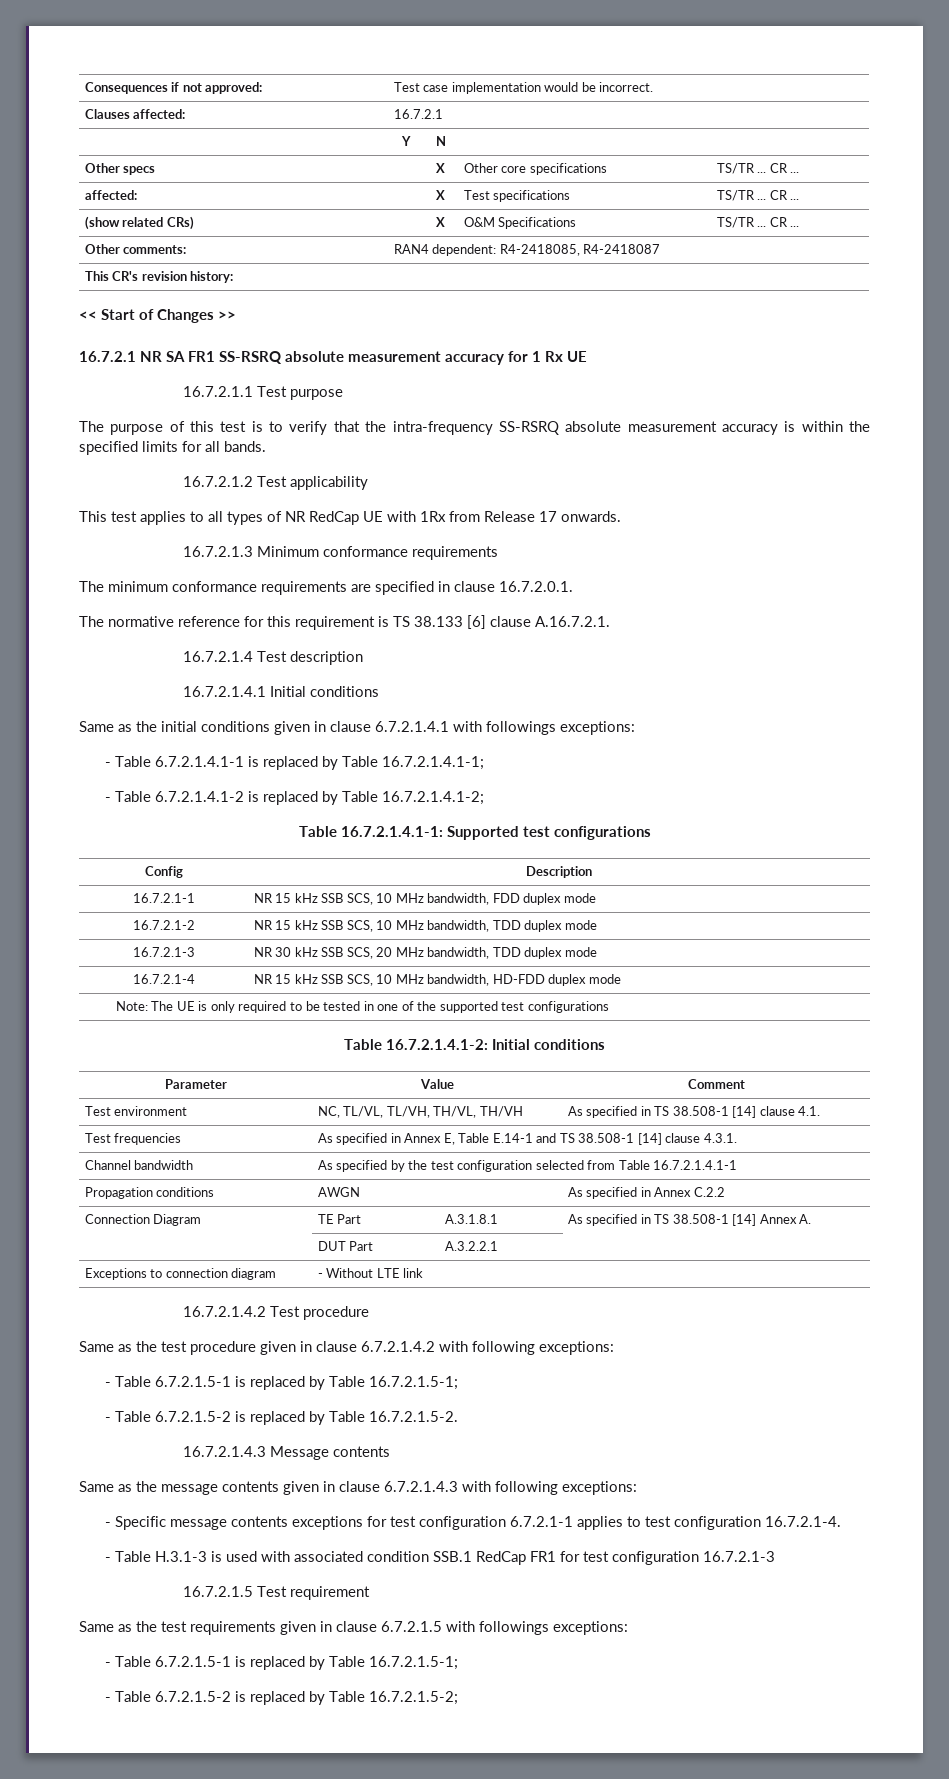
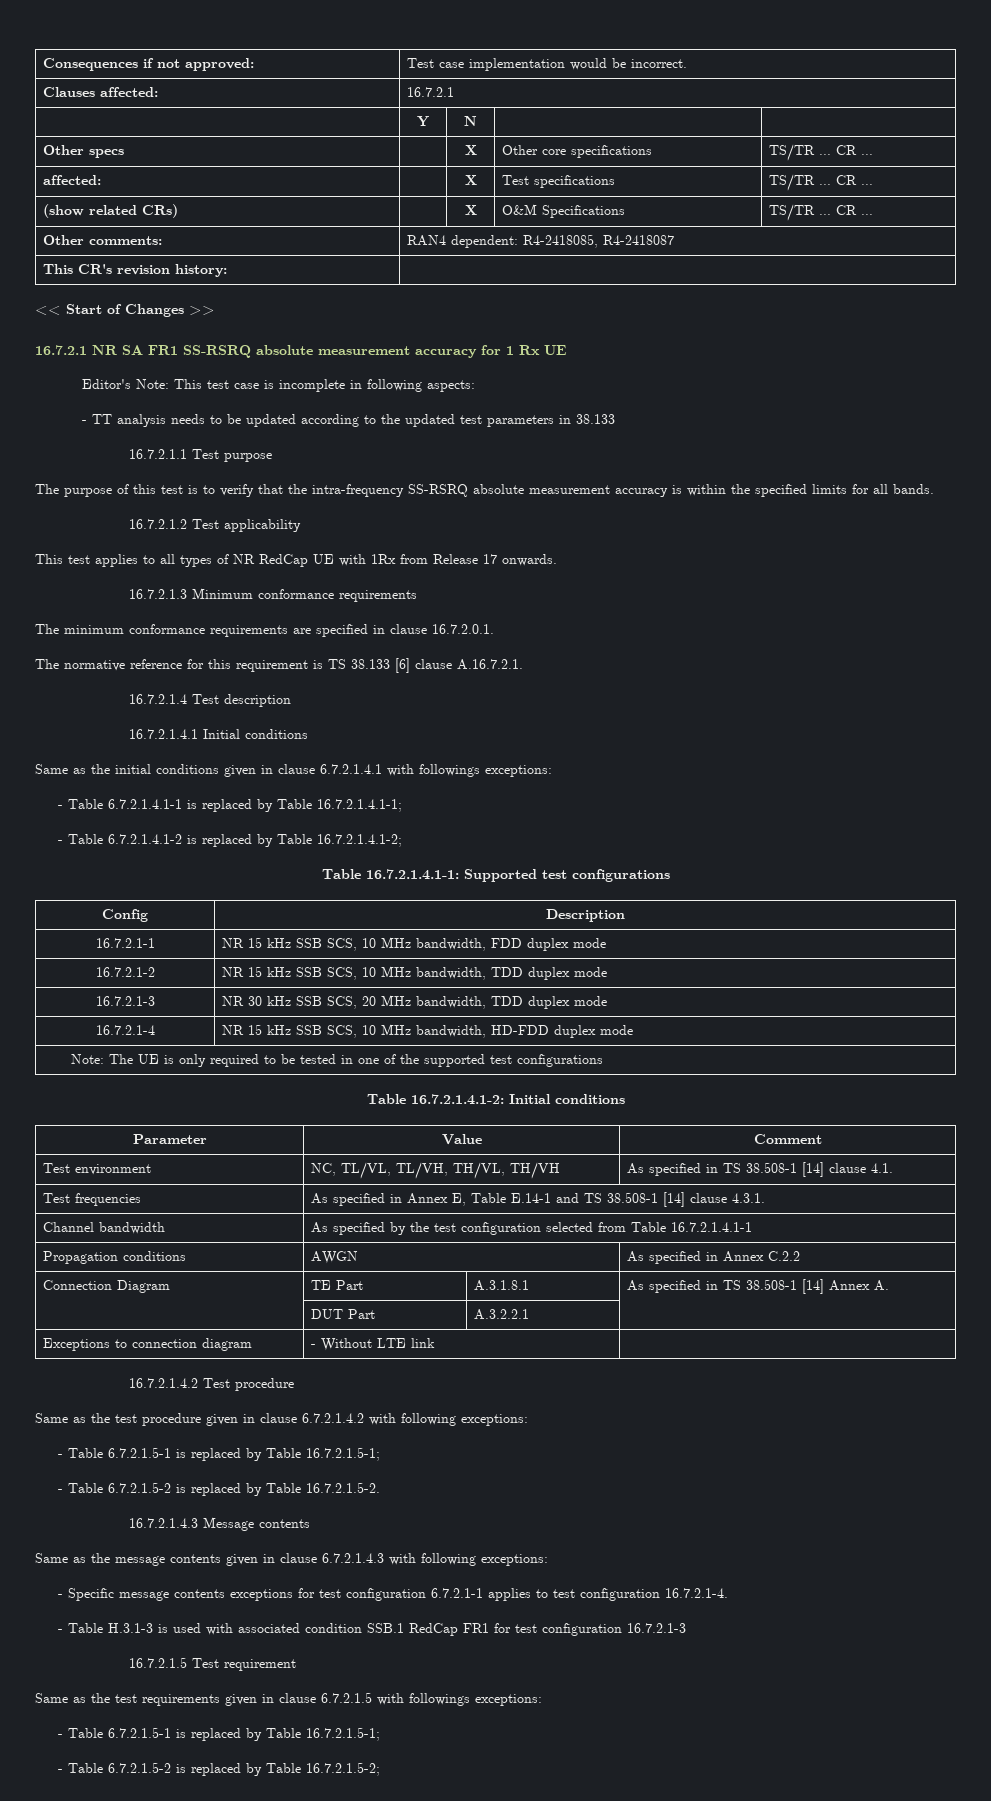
+ Editor's Note: This test case is incomplete in following aspects:
+ - TT analysis needs to be updated according to the updated test parameters in 38.133

